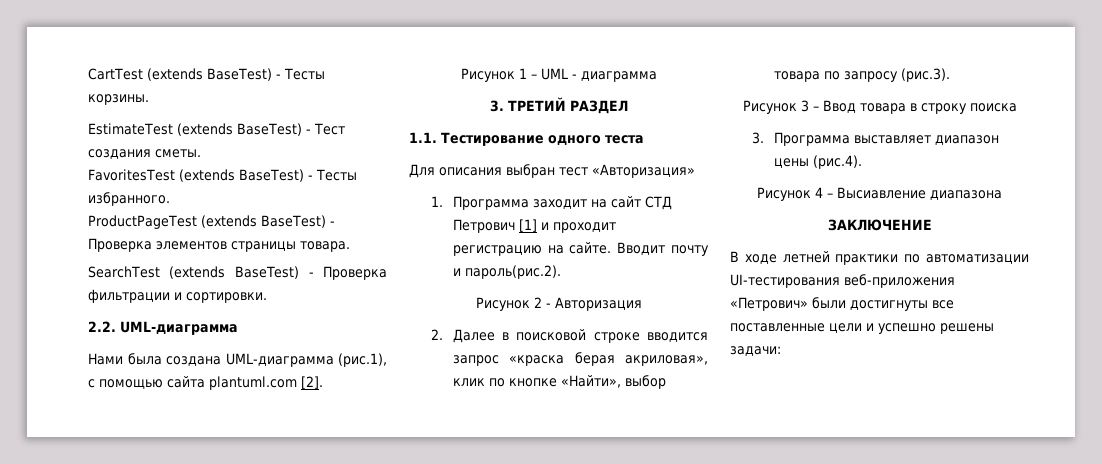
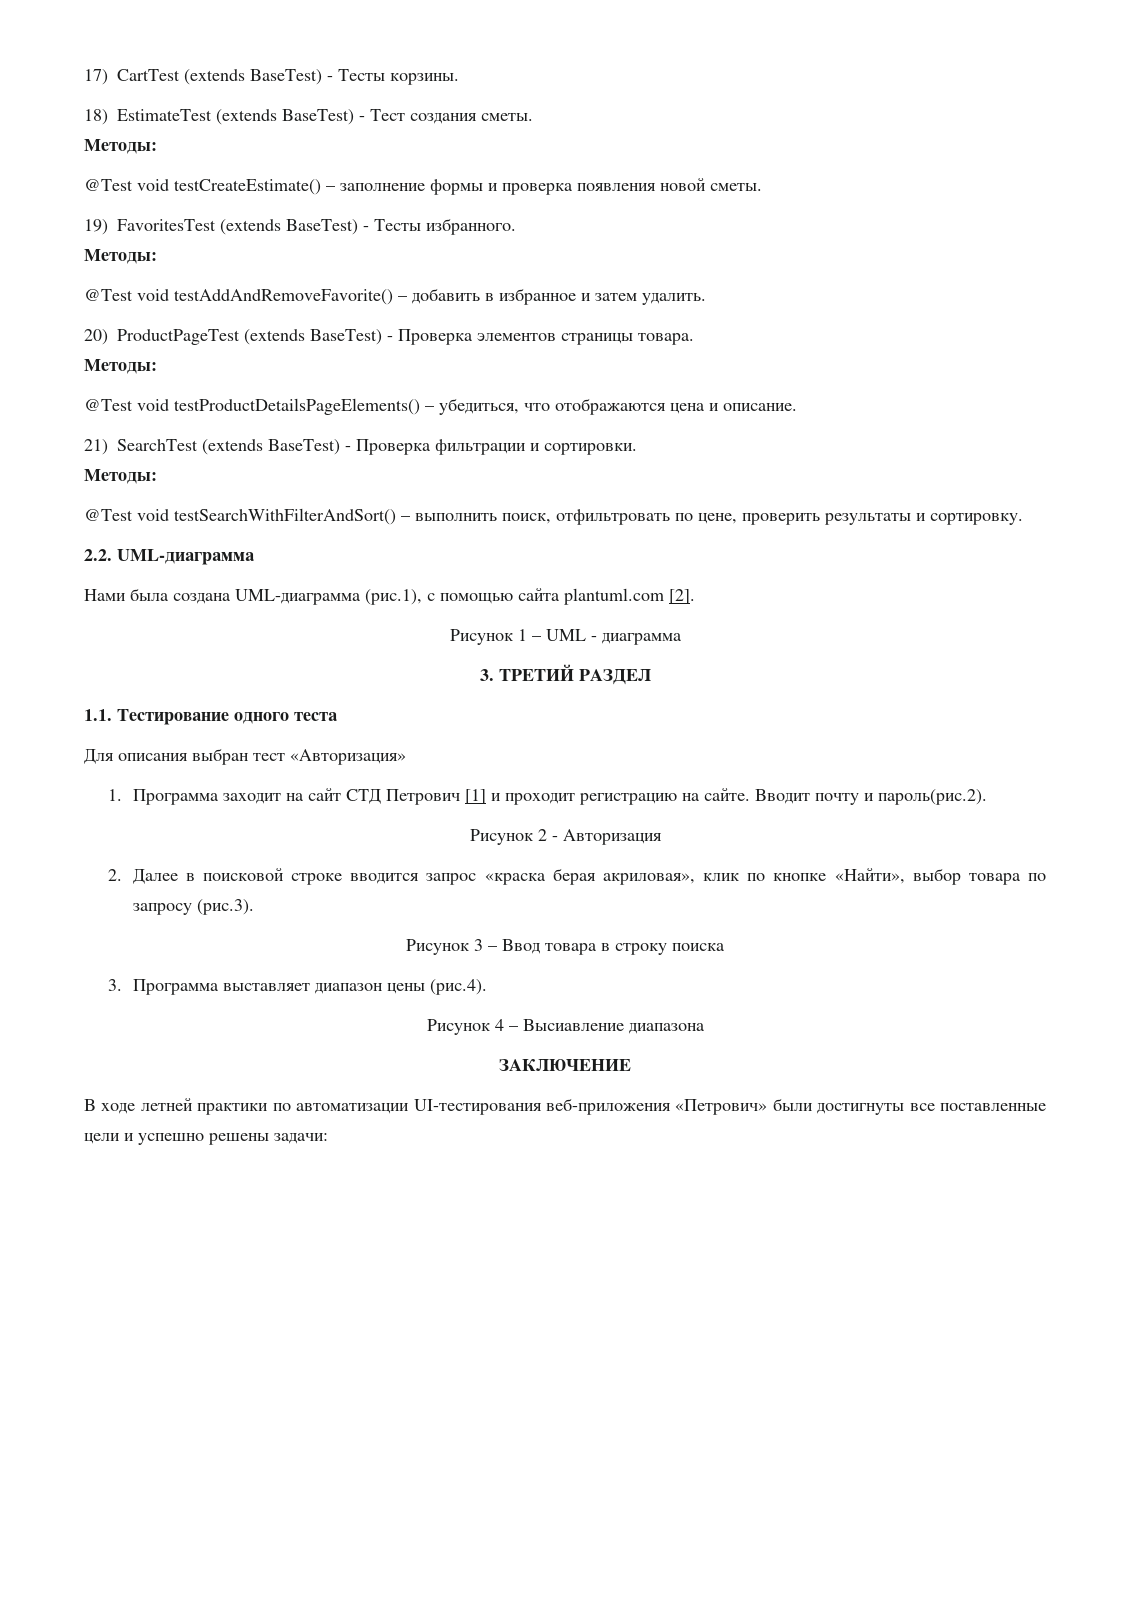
- CartTest (extends BaseTest) - Тесты корзины.
+ 17) CartTest (extends BaseTest) - Тесты корзины.
- EstimateTest (extends BaseTest) - Тест создания сметы.
- FavoritesTest (extends BaseTest) - Тесты избранного.
- ProductPageTest (extends BaseTest) - Проверка элементов страницы товара.
- SearchTest (extends BaseTest) - Проверка фильтрации и сортировки.
+ 18) EstimateTest (extends BaseTest) - Тест создания сметы.
+ Методы:
+ @Test void testCreateEstimate() – заполнение формы и проверка появления новой сметы.
+ 19) FavoritesTest (extends BaseTest) - Тесты избранного.
+ Методы:
+ @Test void testAddAndRemoveFavorite() – добавить в избранное и затем удалить.
+ 20) ProductPageTest (extends BaseTest) - Проверка элементов страницы товара.
+ Методы:
+ @Test void testProductDetailsPageElements() – убедиться, что отображаются цена и описание.
+ 21) SearchTest (extends BaseTest) - Проверка фильтрации и сортировки.
+ Методы:
+ @Test void testSearchWithFilterAndSort() – выполнить поиск, отфильтровать по цене, проверить результаты и сортировку.

